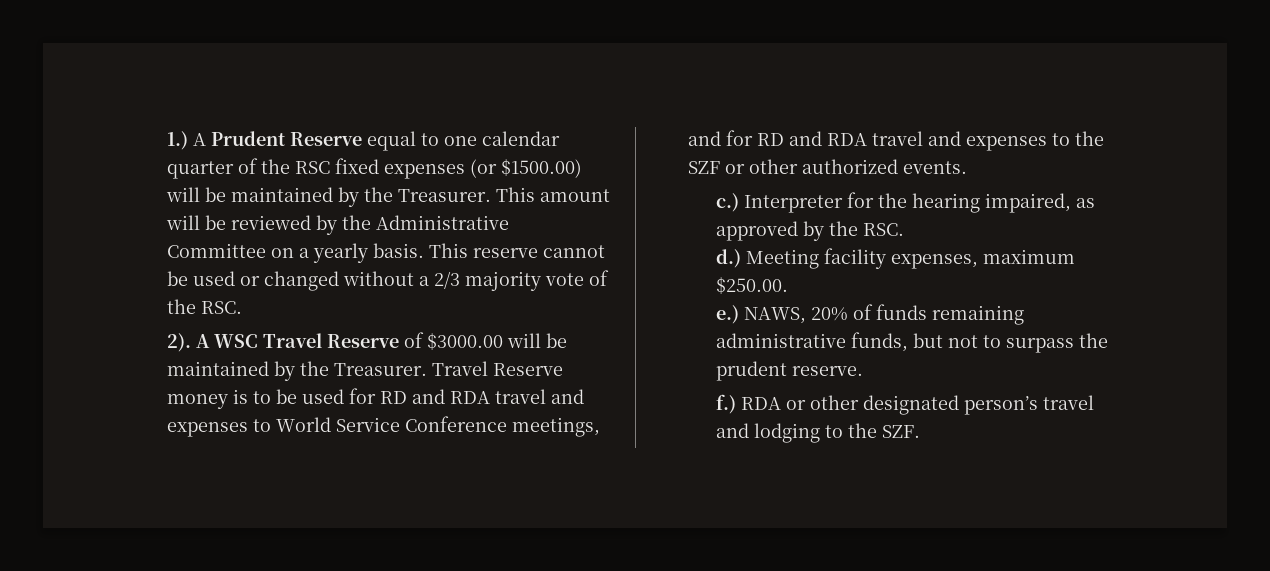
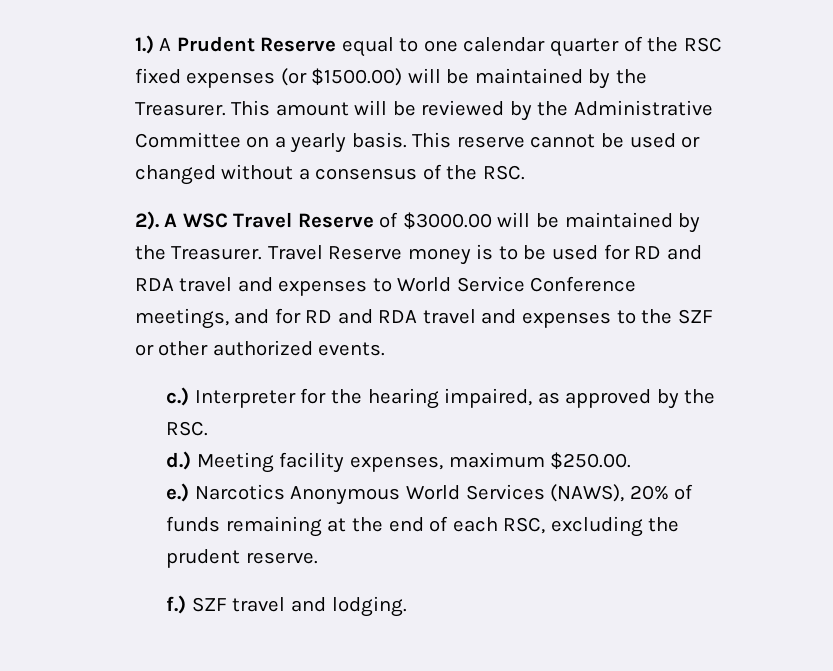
- This reserve cannot be used or changed without a 2/3 majority vote of the RSC.
+ This reserve cannot be used or changed without a consensus of the RSC.
- NAWS, 20% of funds remaining administrative funds, but not to surpass the prudent reserve.
- f.) RDA or other designated person’s travel and lodging to the SZF.
+ Narcotics Anonymous World Services (NAWS), 20% of funds remaining at the end of each RSC, excluding the prudent reserve.
+ f.) SZF travel and lodging.

